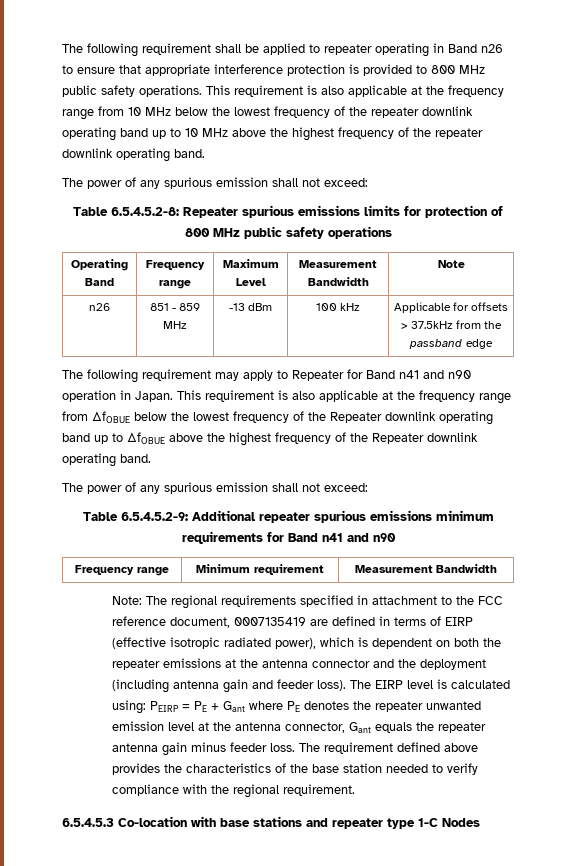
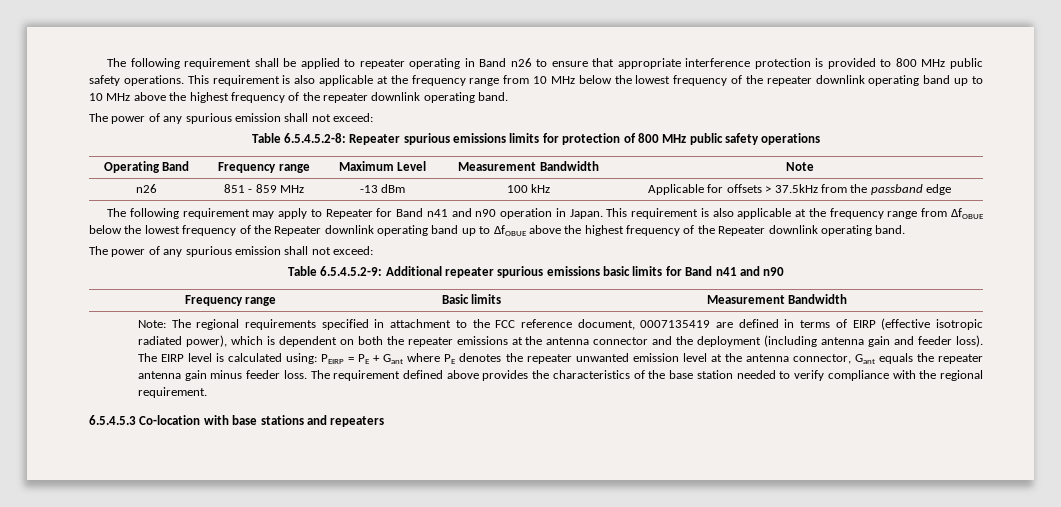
- Table 6.5.4.5.2-9: Additional repeater spurious emissions minimum requirements for Band n41 and n90
+ Table 6.5.4.5.2-9: Additional repeater spurious emissions basic limits for Band n41 and n90
- Frequency range | Minimum requirement | Measurement Bandwidth
+ Frequency range | Basic limits | Measurement Bandwidth
- 6.5.4.5.3 Co-location with base stations and repeater type 1-C Nodes
+ 6.5.4.5.3 Co-location with base stations and repeaters

